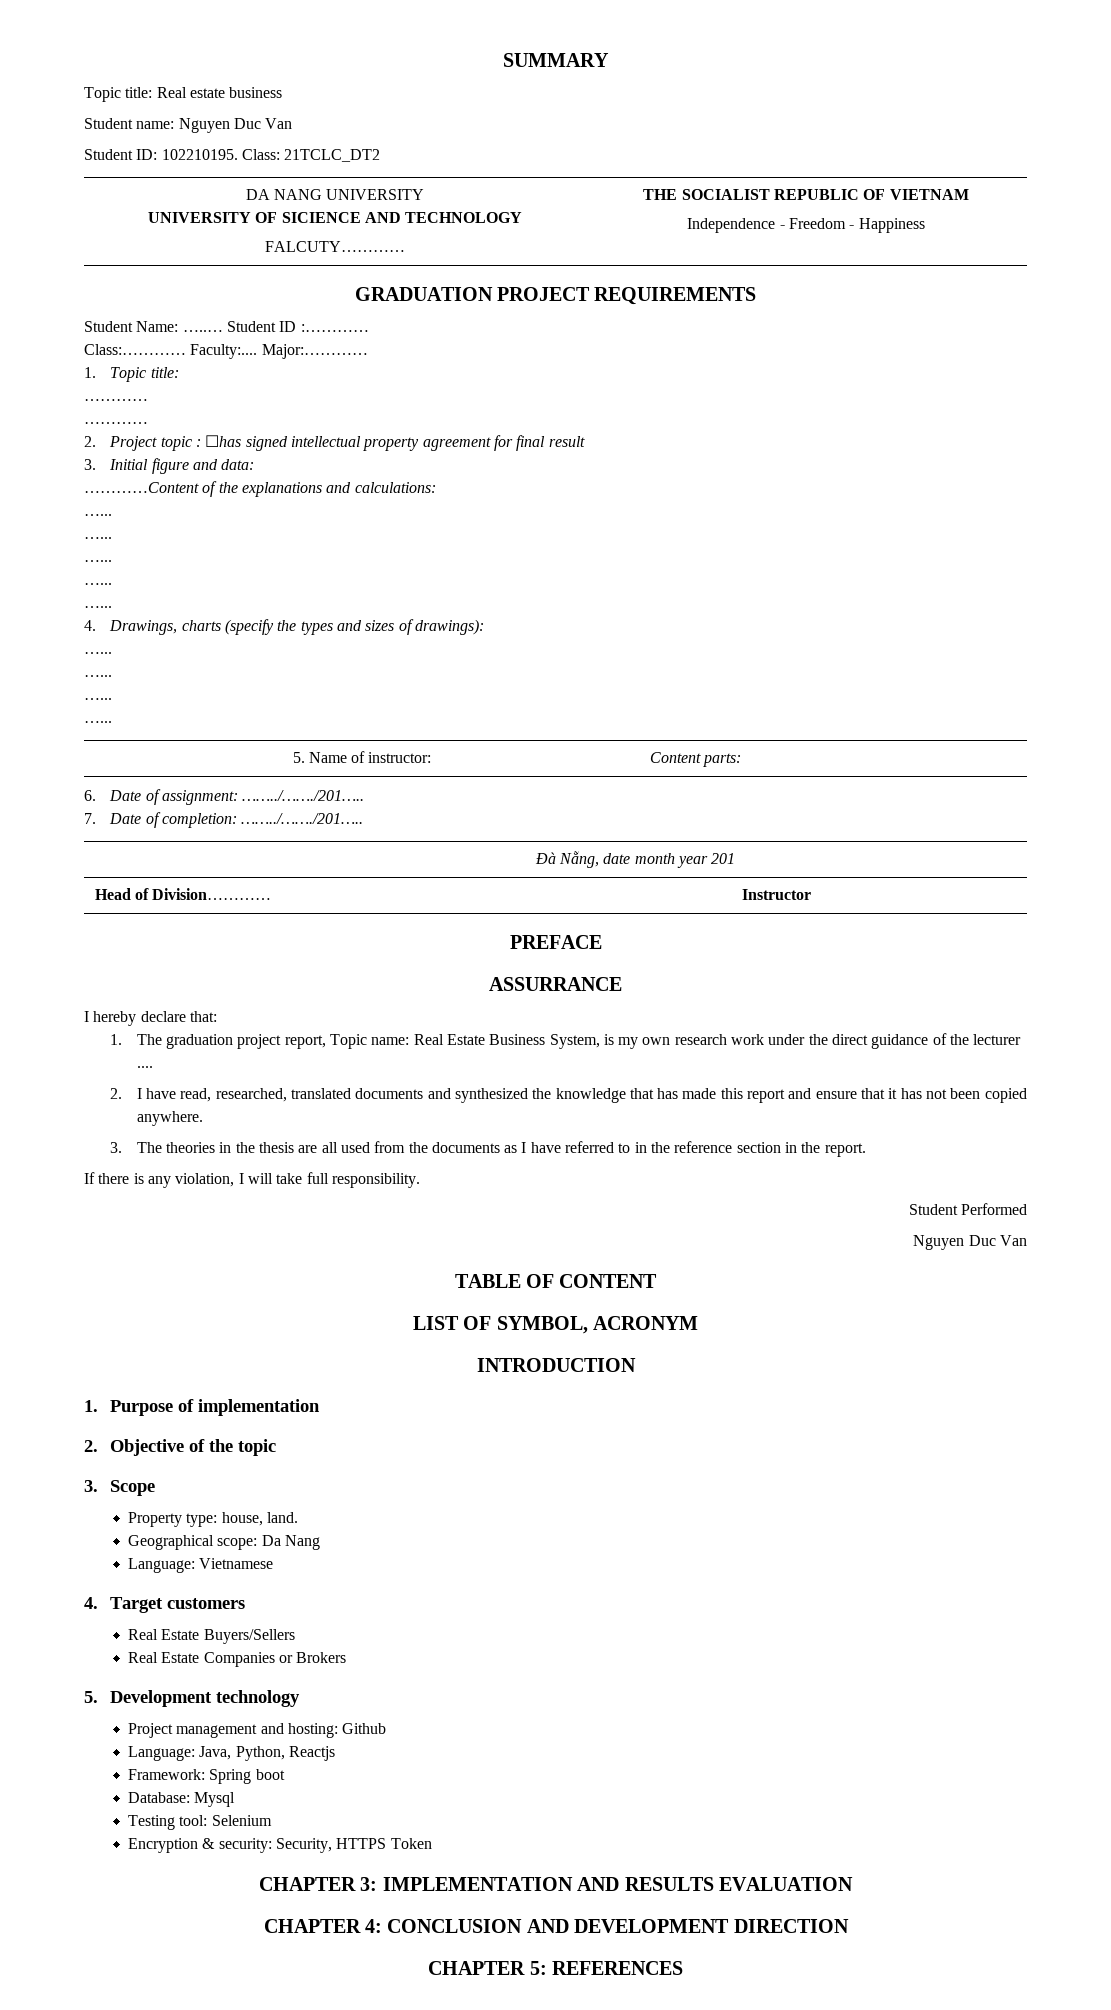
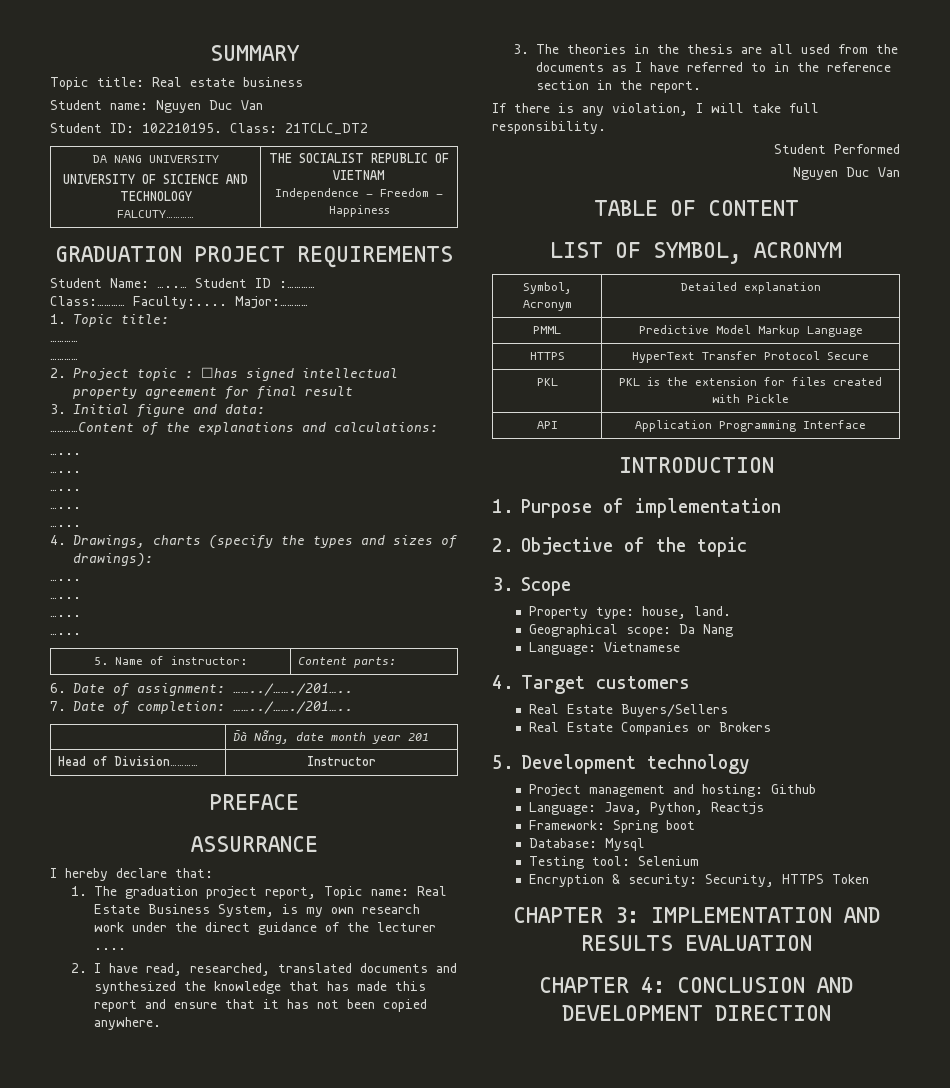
+ Symbol, Acronym | Detailed explanation
+ PMML | Predictive Model Markup Language
+ HTTPS | HyperText Transfer Protocol Secure
+ PKL | PKL is the extension for files created with Pickle
+ API | Application Programming Interface
- CHAPTER 5: REFERENCES

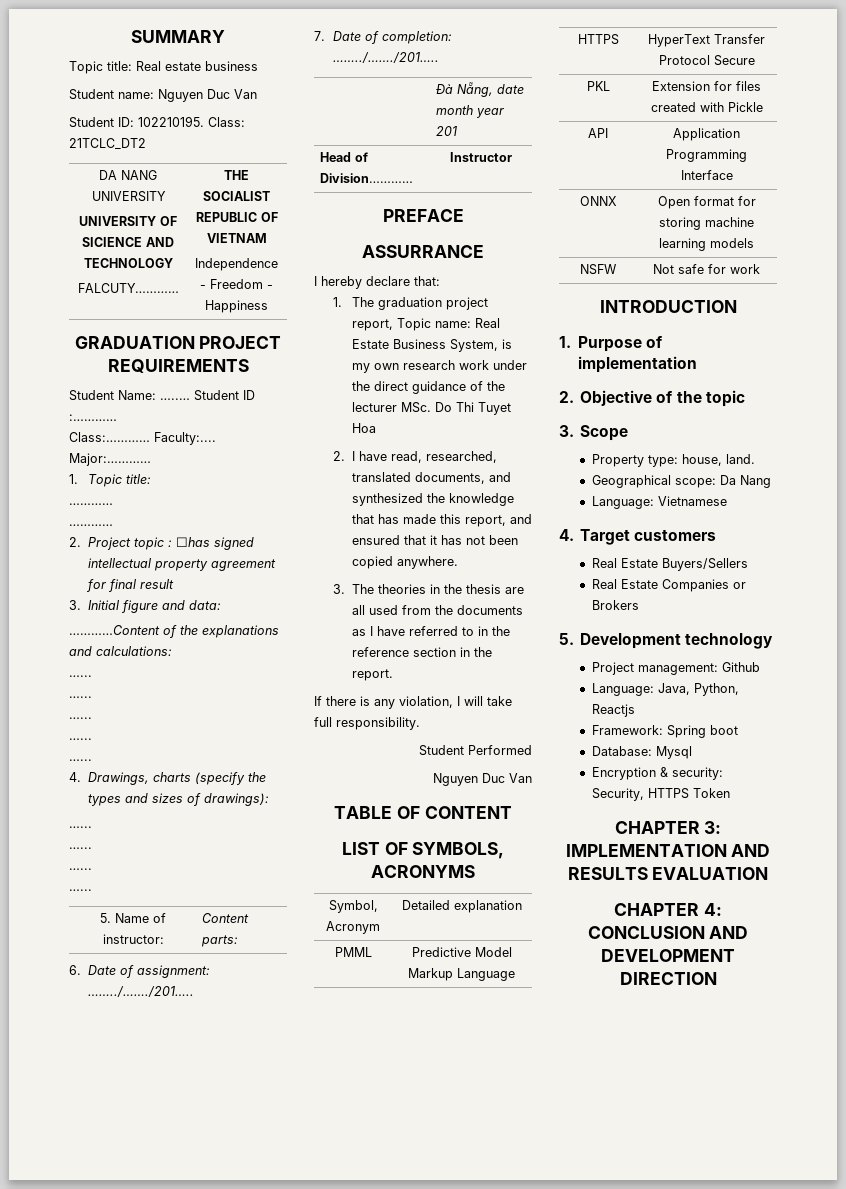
- 1. The graduation project report, Topic name: Real Estate Business System, is my own research work under the direct guidance of the lecturer ....
+ 1. The graduation project report, Topic name: Real Estate Business System, is my own research work under the direct guidance of the lecturer MSc. Do Thi Tuyet Hoa
- 2. I have read, researched, translated documents and synthesized the knowledge that has made this report and ensure that it has not been copied anywhere.
+ 2. I have read, researched, translated documents, and synthesized the knowledge that has made this report, and ensured that it has not been copied anywhere.
- LIST OF SYMBOL, ACRONYM
+ LIST OF SYMBOLS, ACRONYMS
- PKL | PKL is the extension for files created with Pickle
+ PKL | Extension for files created with Pickle
+ ONNX | Open format for storing machine learning models
+ NSFW | Not safe for work
- Project management and hosting: Github
+ Project management: Github
- Testing tool: Selenium

